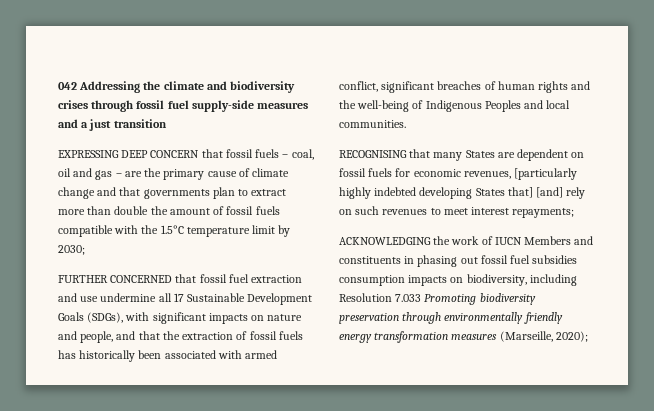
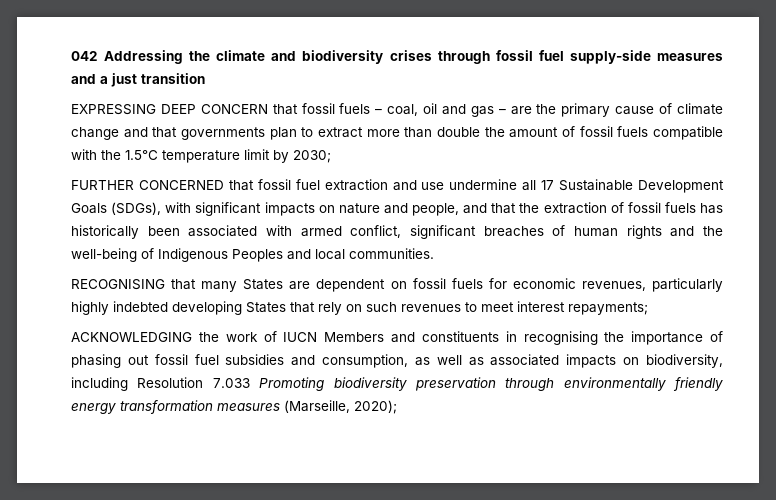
- RECOGNISING that many States are dependent on fossil fuels for economic revenues, [particularly highly indebted developing States that] [and] rely on such revenues to meet interest repayments;
+ RECOGNISING that many States are dependent on fossil fuels for economic revenues, particularly highly indebted developing States that rely on such revenues to meet interest repayments;
- ACKNOWLEDGING the work of IUCN Members and constituents in phasing out fossil fuel subsidies consumption impacts on biodiversity, including Resolution 7.033 Promoting biodiversity preservation through environmentally friendly energy transformation measures (Marseille, 2020);
+ ACKNOWLEDGING the work of IUCN Members and constituents in recognising the importance of phasing out fossil fuel subsidies and consumption, as well as associated impacts on biodiversity, including Resolution 7.033 Promoting biodiversity preservation through environmentally friendly energy transformation measures (Marseille, 2020);

